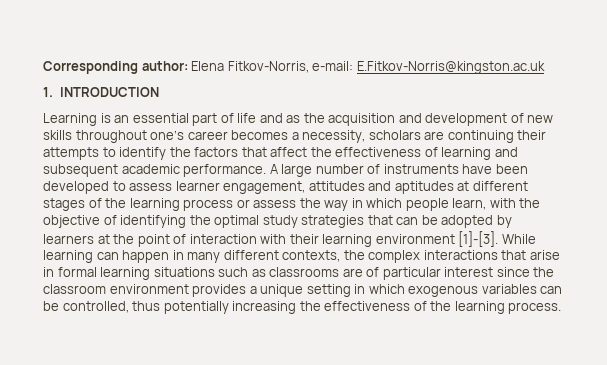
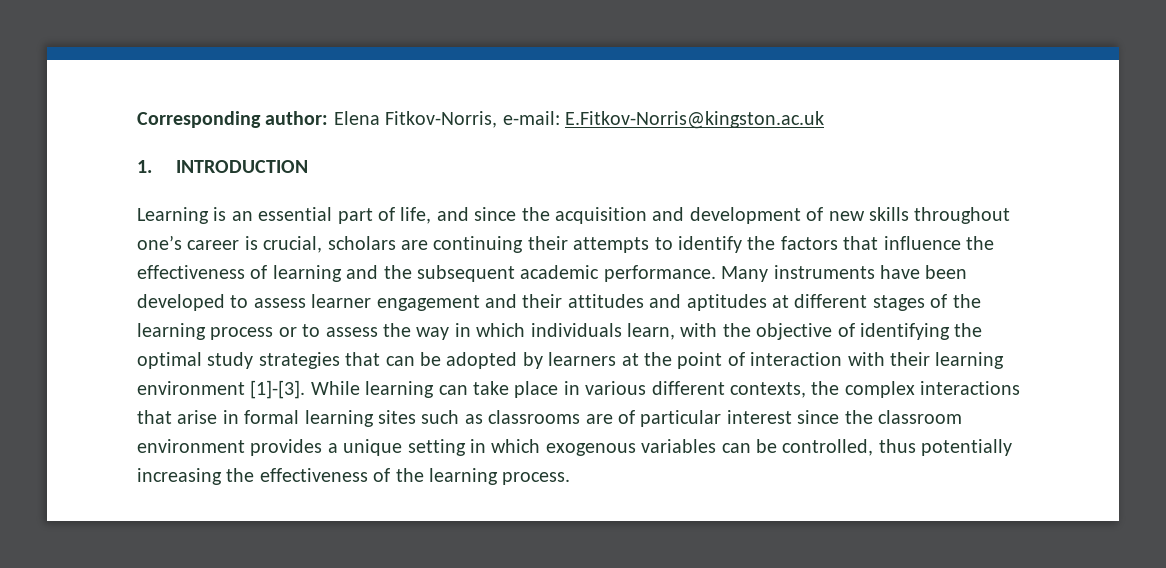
- Learning is an essential part of life and as the acquisition and development of new skills throughout one’s career becomes a necessity, scholars are continuing their attempts to identify the factors that affect the effectiveness of learning and subsequent academic performance.
+ Learning is an essential part of life, and since the acquisition and development of new skills throughout one’s career is crucial, scholars are continuing their attempts to identify the factors that influence the effectiveness of learning and the subsequent academic performance.
- A large number of instruments have been developed to assess learner engagement, attitudes and aptitudes at different stages of the learning process or assess the way in which people learn, with the objective of identifying the optimal study strategies that can be adopted by learners at the point of interaction with their learning environment [1]-[3].
+ Many instruments have been developed to assess learner engagement and their attitudes and aptitudes at different stages of the learning process or to assess the way in which individuals learn, with the objective of identifying the optimal study strategies that can be adopted by learners at the point of interaction with their learning environment [1]-[3].
- While learning can happen in many different contexts, the complex interactions that arise in formal learning situations such as classrooms are of particular interest since the classroom environment provides a unique setting in which exogenous variables can be controlled, thus potentially increasing the effectiveness of the learning process.
+ While learning can take place in various different contexts, the complex interactions that arise in formal learning sites such as classrooms are of particular interest since the classroom environment provides a unique setting in which exogenous variables can be controlled, thus potentially increasing the effectiveness of the learning process.

